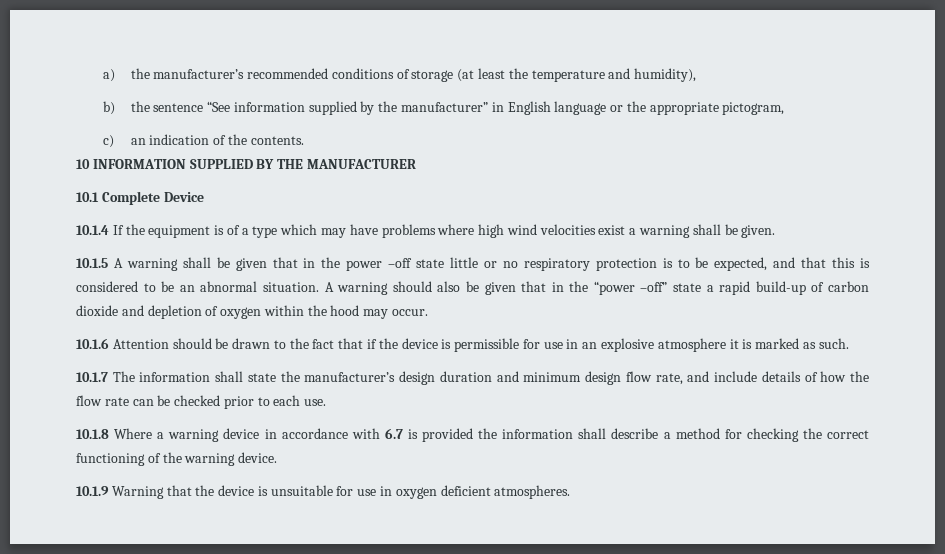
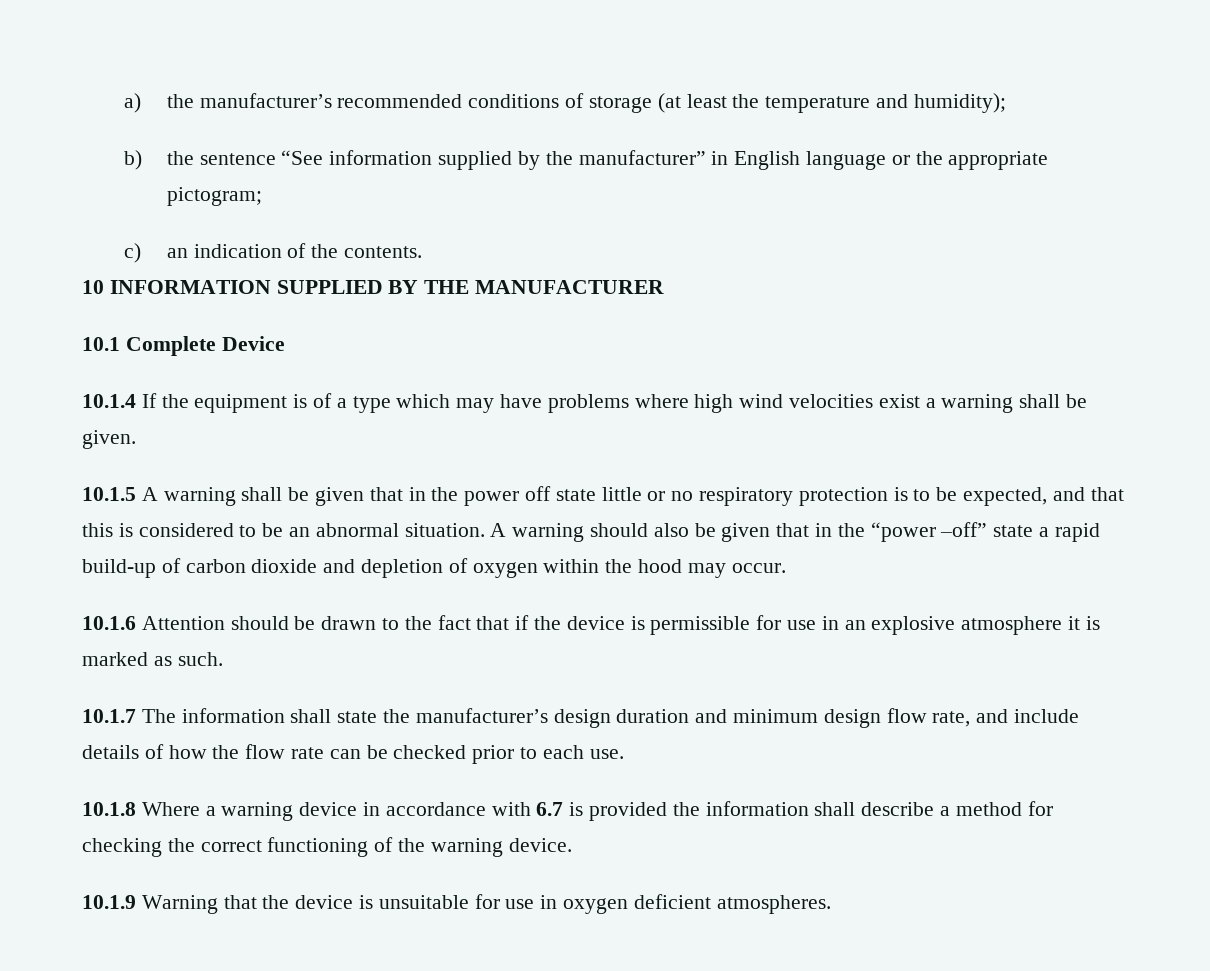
- a) the manufacturer’s recommended conditions of storage (at least the temperature and humidity),
+ a) the manufacturer’s recommended conditions of storage (at least the temperature and humidity);
- b) the sentence “See information supplied by the manufacturer” in English language or the appropriate pictogram,
+ b) the sentence “See information supplied by the manufacturer” in English language or the appropriate pictogram;
- 10.1.5 A warning shall be given that in the power –off state little or no respiratory protection is to be expected, and that this is considered to be an abnormal situation.
+ 10.1.5 A warning shall be given that in the power off state little or no respiratory protection is to be expected, and that this is considered to be an abnormal situation.

